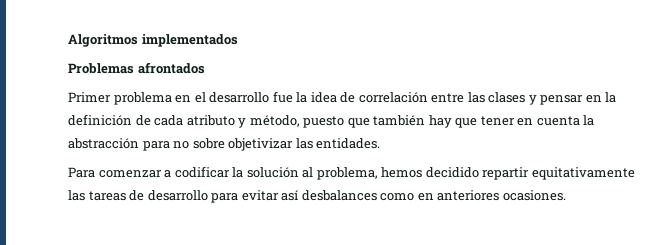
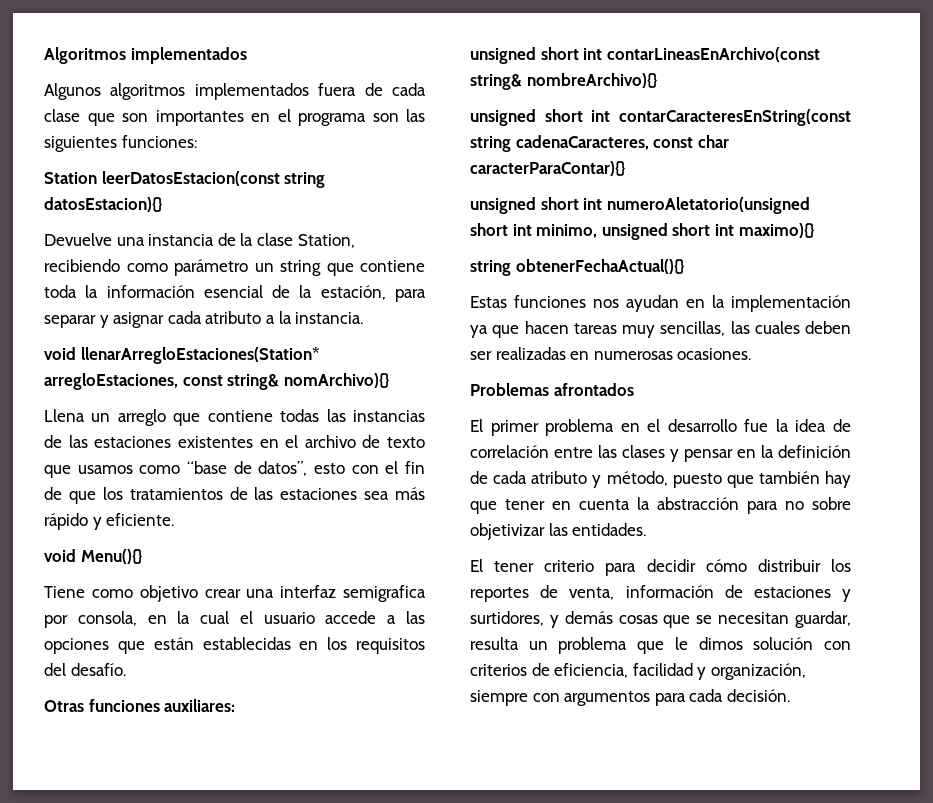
+ Algunos algoritmos implementados fuera de cada clase que son importantes en el programa son las siguientes funciones:
+ Station leerDatosEstacion(const string datosEstacion){}
+ Devuelve una instancia de la clase Station, recibiendo como parámetro un string que contiene toda la información esencial de la estación, para separar y asignar cada atributo a la instancia.
+ void llenarArregloEstaciones(Station* arregloEstaciones, const string& nomArchivo){}
+ Llena un arreglo que contiene todas las instancias de las estaciones existentes en el archivo de texto que usamos como “base de datos”, esto con el fin de que los tratamientos de las estaciones sea más rápido y eficiente.
+ void Menu(){}
+ Tiene como objetivo crear una interfaz semigrafica por consola, en la cual el usuario accede a las opciones que están establecidas en los requisitos del desafío.
+ Otras funciones auxiliares:
+ unsigned short int contarLineasEnArchivo(const string& nombreArchivo){}
+ unsigned short int contarCaracteresEnString(const string cadenaCaracteres, const char caracterParaContar){}
+ unsigned short int numeroAletatorio(unsigned short int minimo, unsigned short int maximo){}
+ string obtenerFechaActual(){}
+ Estas funciones nos ayudan en la implementación ya que hacen tareas muy sencillas, las cuales deben ser realizadas en numerosas ocasiones.
- Primer problema en el desarrollo fue la idea de correlación entre las clases y pensar en la definición de cada atributo y método, puesto que también hay que tener en cuenta la abstracción para no sobre objetivizar las entidades.
+ El primer problema en el desarrollo fue la idea de correlación entre las clases y pensar en la definición de cada atributo y método, puesto que también hay que tener en cuenta la abstracción para no sobre objetivizar las entidades.
- Para comenzar a codificar la solución al problema, hemos decidido repartir equitativamente las tareas de desarrollo para evitar así desbalances como en anteriores ocasiones.
+ El tener criterio para decidir cómo distribuir los reportes de venta, información de estaciones y surtidores, y demás cosas que se necesitan guardar, resulta un problema que le dimos solución con criterios de eficiencia, facilidad y organización, siempre con argumentos para cada decisión.

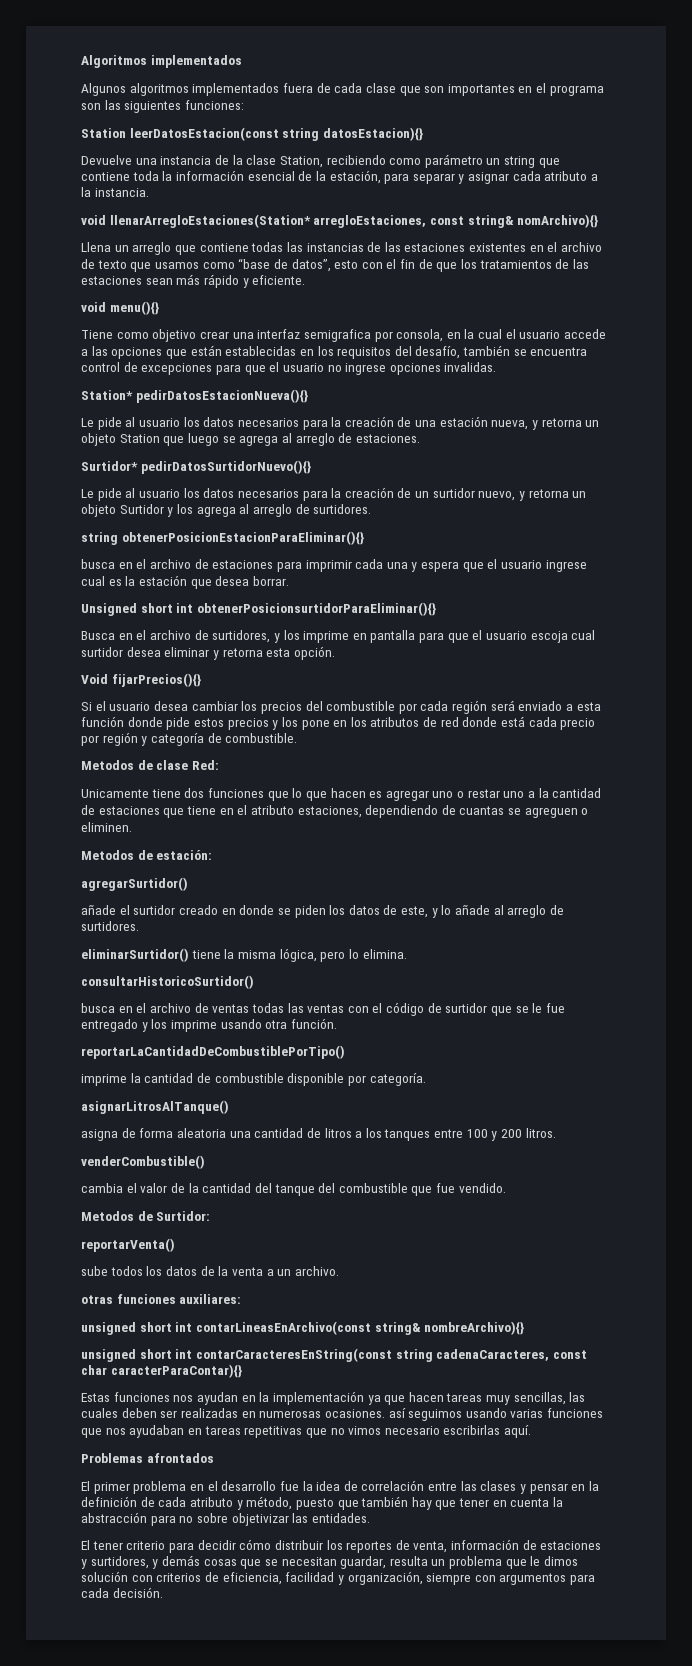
- Llena un arreglo que contiene todas las instancias de las estaciones existentes en el archivo de texto que usamos como “base de datos”, esto con el fin de que los tratamientos de las estaciones sea más rápido y eficiente.
+ Llena un arreglo que contiene todas las instancias de las estaciones existentes en el archivo de texto que usamos como “base de datos”, esto con el fin de que los tratamientos de las estaciones sean más rápido y eficiente.
- void Menu(){}
+ void menu(){}
- Tiene como objetivo crear una interfaz semigrafica por consola, en la cual el usuario accede a las opciones que están establecidas en los requisitos del desafío.
- Otras funciones auxiliares:
+ Tiene como objetivo crear una interfaz semigrafica por consola, en la cual el usuario accede a las opciones que están establecidas en los requisitos del desafío, también se encuentra control de excepciones para que el usuario no ingrese opciones invalidas.
+ Station* pedirDatosEstacionNueva(){}
+ Le pide al usuario los datos necesarios para la creación de una estación nueva, y retorna un objeto Station que luego se agrega al arreglo de estaciones.
+ Surtidor* pedirDatosSurtidorNuevo(){}
+ Le pide al usuario los datos necesarios para la creación de un surtidor nuevo, y retorna un objeto Surtidor y los agrega al arreglo de surtidores.
+ string obtenerPosicionEstacionParaEliminar(){}
+ busca en el archivo de estaciones para imprimir cada una y espera que el usuario ingrese cual es la estación que desea borrar.
+ Unsigned short int obtenerPosicionsurtidorParaEliminar(){}
+ Busca en el archivo de surtidores, y los imprime en pantalla para que el usuario escoja cual surtidor desea eliminar y retorna esta opción.
+ Void fijarPrecios(){}
+ Si el usuario desea cambiar los precios del combustible por cada región será enviado a esta función donde pide estos precios y los pone en los atributos de red donde está cada precio por región y categoría de combustible.
+ Metodos de clase Red:
+ Unicamente tiene dos funciones que lo que hacen es agregar uno o restar uno a la cantidad de estaciones que tiene en el atributo estaciones, dependiendo de cuantas se agreguen o eliminen.
+ Metodos de estación:
+ agregarSurtidor()
+ añade el surtidor creado en donde se piden los datos de este, y lo añade al arreglo de surtidores.
+ eliminarSurtidor() tiene la misma lógica, pero lo elimina.
+ consultarHistoricoSurtidor()
+ busca en el archivo de ventas todas las ventas con el código de surtidor que se le fue entregado y los imprime usando otra función.
+ reportarLaCantidadDeCombustiblePorTipo()
+ imprime la cantidad de combustible disponible por categoría.
+ asignarLitrosAlTanque()
+ asigna de forma aleatoria una cantidad de litros a los tanques entre 100 y 200 litros.
+ venderCombustible()
+ cambia el valor de la cantidad del tanque del combustible que fue vendido.
+ Metodos de Surtidor:
+ reportarVenta()
+ sube todos los datos de la venta a un archivo.
+ otras funciones auxiliares:
- unsigned short int numeroAletatorio(unsigned short int minimo, unsigned short int maximo){}
- string obtenerFechaActual(){}
- Estas funciones nos ayudan en la implementación ya que hacen tareas muy sencillas, las cuales deben ser realizadas en numerosas ocasiones.
+ Estas funciones nos ayudan en la implementación ya que hacen tareas muy sencillas, las cuales deben ser realizadas en numerosas ocasiones. así seguimos usando varias funciones que nos ayudaban en tareas repetitivas que no vimos necesario escribirlas aquí.

